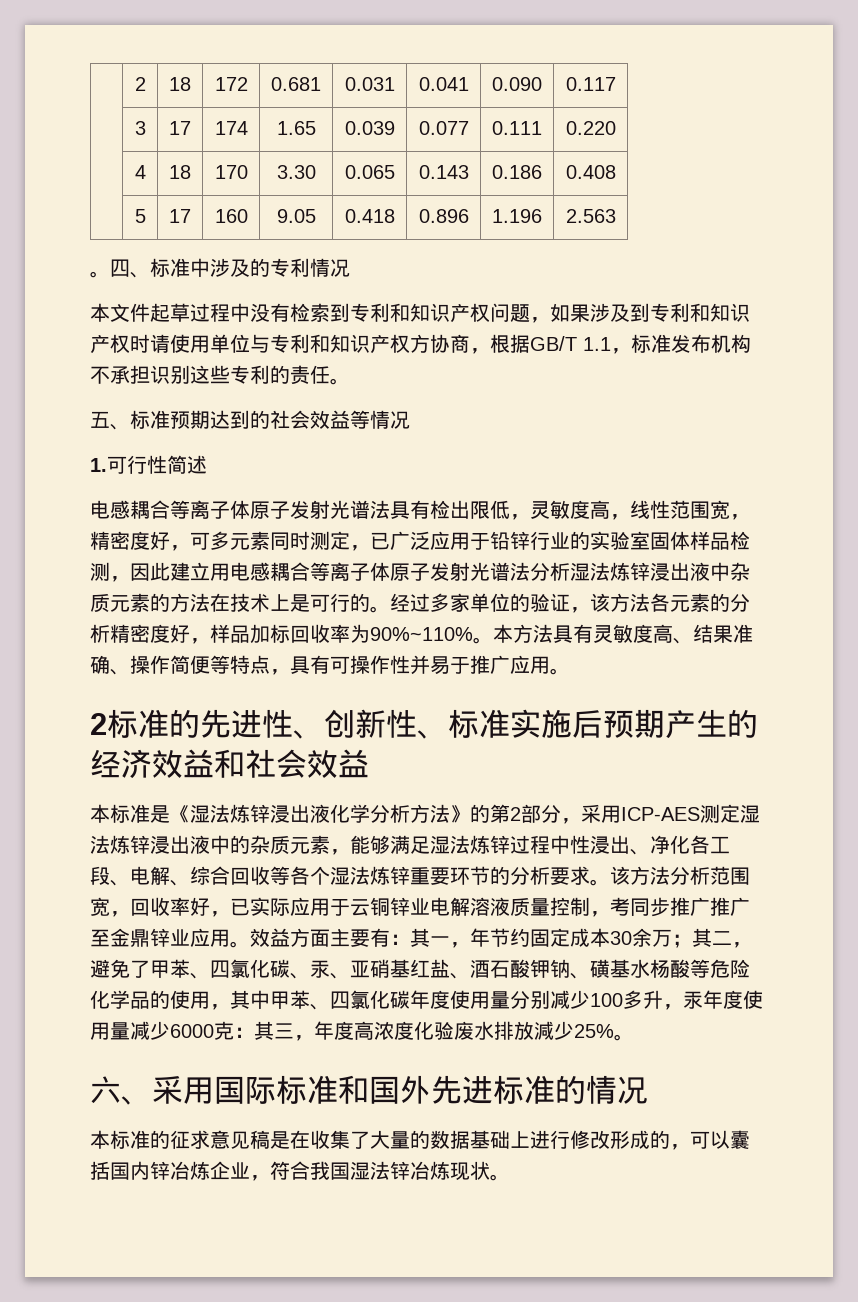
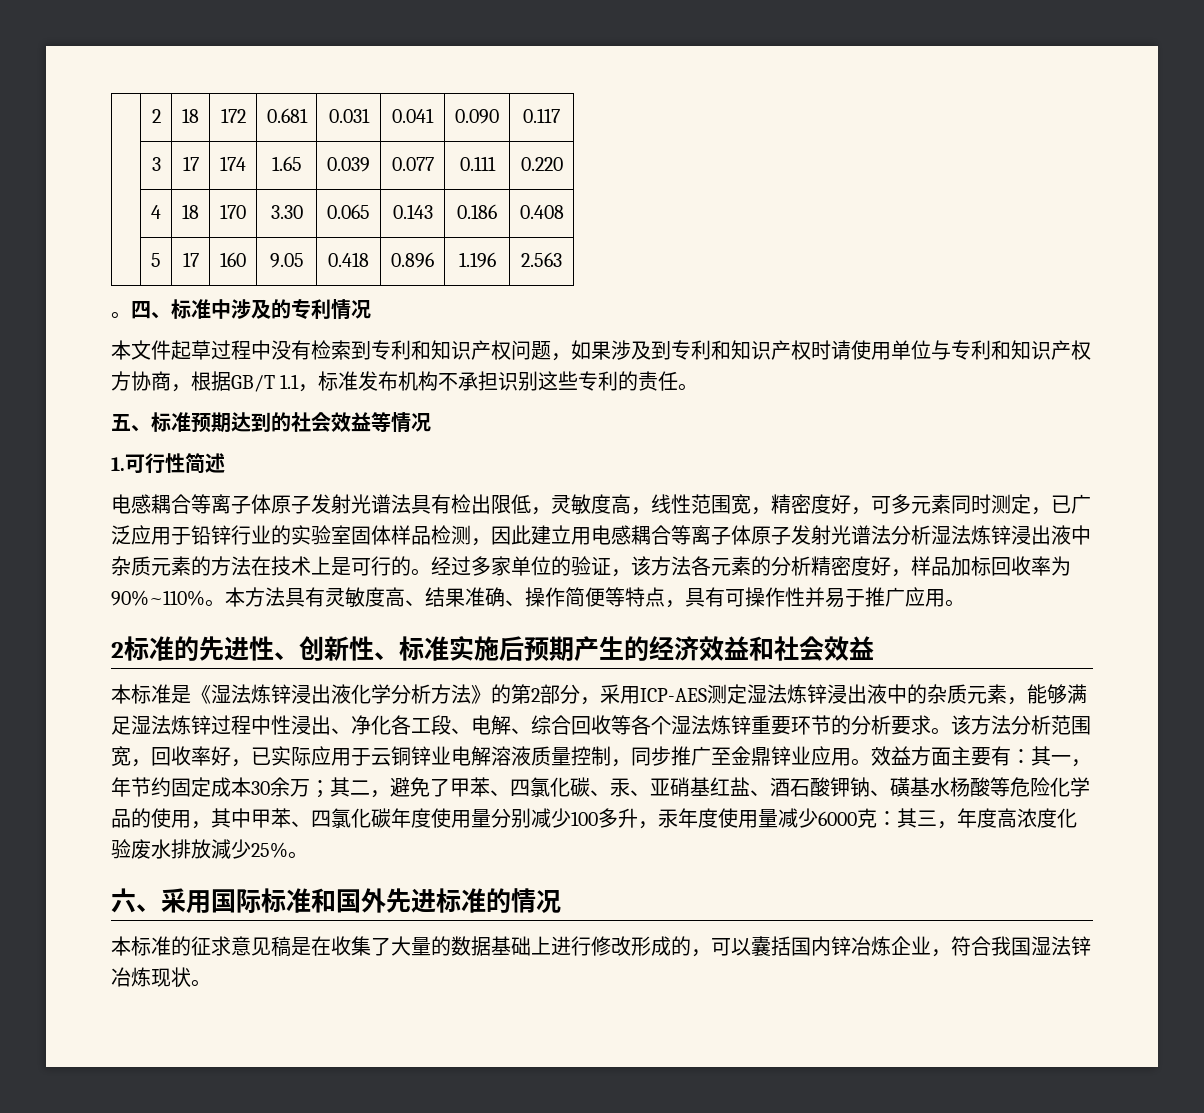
- 该方法分析范围宽，回收率好，已实际应用于云铜锌业电解溶液质量控制，考同步推广推广至金鼎锌业应用。
+ 该方法分析范围宽，回收率好，已实际应用于云铜锌业电解溶液质量控制，同步推广至金鼎锌业应用。

